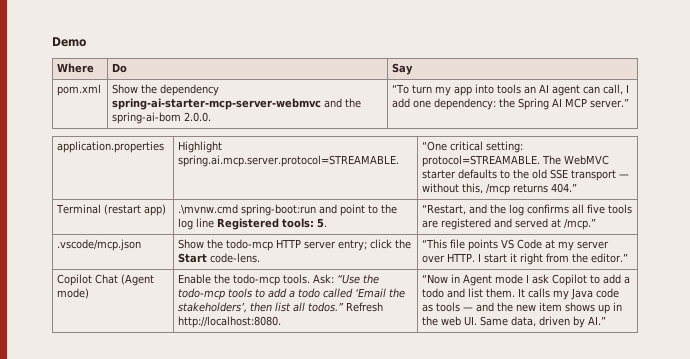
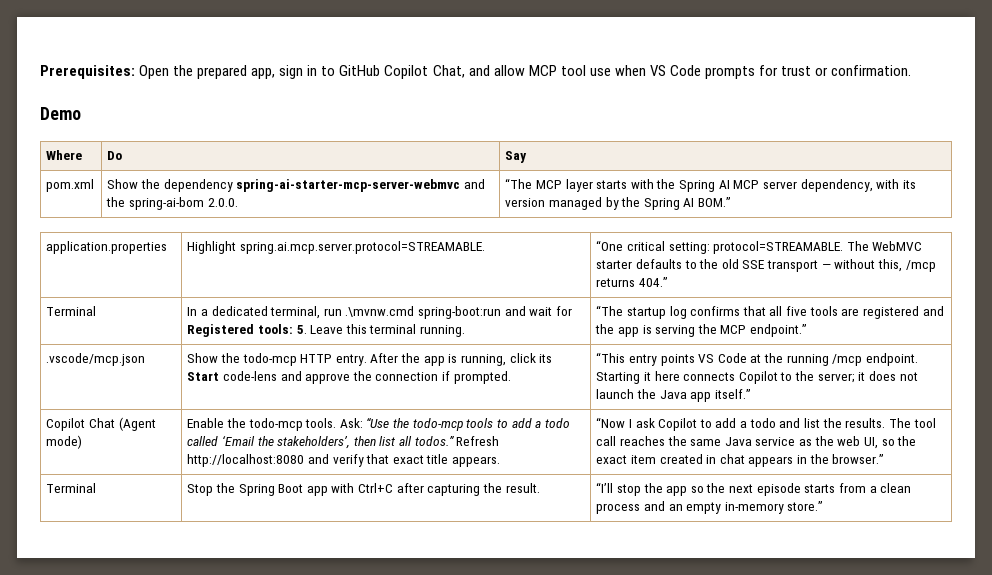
+ Prerequisites: Open the prepared app, sign in to GitHub Copilot Chat, and allow MCP tool use when VS Code prompts for trust or confirmation.
- pom.xml | Show the dependency spring-ai-starter-mcp-server-webmvc and the spring-ai-bom 2.0.0. | “To turn my app into tools an AI agent can call, I add one dependency: the Spring AI MCP server.”
+ pom.xml | Show the dependency spring-ai-starter-mcp-server-webmvc and the spring-ai-bom 2.0.0. | “The MCP layer starts with the Spring AI MCP server dependency, with its version managed by the Spring AI BOM.”
- Terminal (restart app) | .\mvnw.cmd spring-boot:run and point to the log line Registered tools: 5. | “Restart, and the log confirms all five tools are registered and served at /mcp.”
+ Terminal | In a dedicated terminal, run .\mvnw.cmd spring-boot:run and wait for Registered tools: 5. Leave this terminal running. | “The startup log confirms that all five tools are registered and the app is serving the MCP endpoint.”
- Show the todo-mcp HTTP server entry; click the Start code-lens.
+ Show the todo-mcp HTTP entry. After the app is running, click its Start code-lens and approve the connection if prompted.
- “This file points VS Code at my server over HTTP. I start it right from the editor.”
+ “This entry points VS Code at the running /mcp endpoint. Starting it here connects Copilot to the server; it does not launch the Java app itself.”
- Refresh http://localhost:8080. | “Now in Agent mode I ask Copilot to add a todo and list them. It calls my Java code as tools — and the new item shows up in the web UI. Same data, driven by AI.”
+ Refresh http://localhost:8080 and verify that exact title appears. | “Now I ask Copilot to add a todo and list the results. The tool call reaches the same Java service as the web UI, so the exact item created in chat appears in the browser.”
+ Terminal | Stop the Spring Boot app with Ctrl+C after capturing the result. | “I’ll stop the app so the next episode starts from a clean process and an empty in-memory store.”

